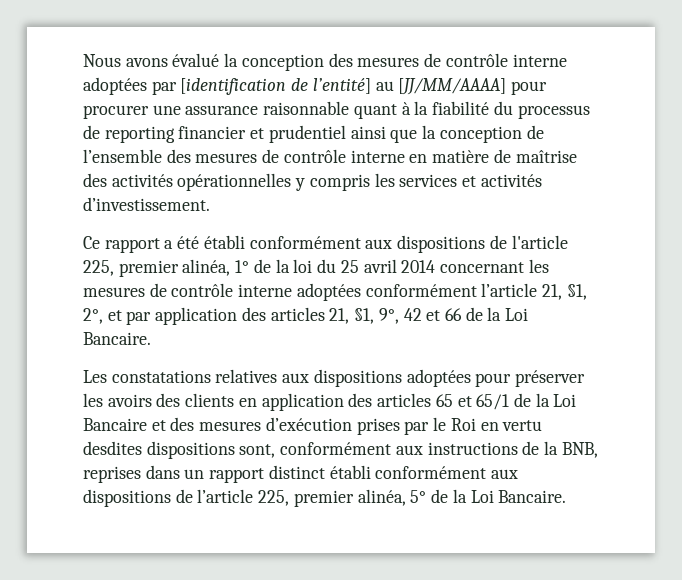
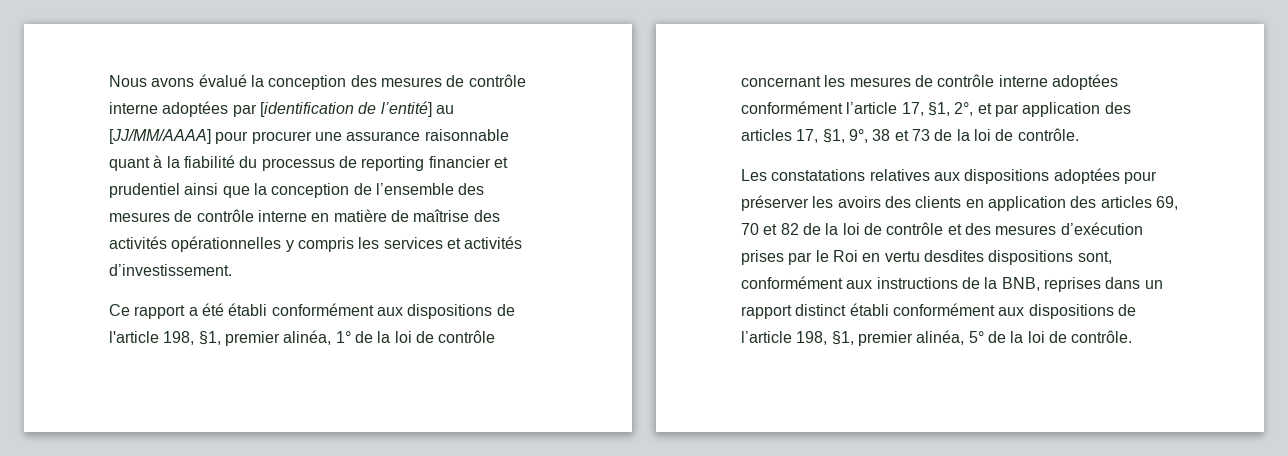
- Ce rapport a été établi conformément aux dispositions de l'article 225, premier alinéa, 1° de la loi du 25 avril 2014 concernant les mesures de contrôle interne adoptées conformément l’article 21, §1, 2°, et par application des articles 21, §1, 9°, 42 et 66 de la Loi Bancaire.
+ Ce rapport a été établi conformément aux dispositions de l'article 198, §1, premier alinéa, 1° de la loi de contrôle concernant les mesures de contrôle interne adoptées conformément l’article 17, §1, 2°, et par application des articles 17, §1, 9°, 38 et 73 de la loi de contrôle.
- Les constatations relatives aux dispositions adoptées pour préserver les avoirs des clients en application des articles 65 et 65/1 de la Loi Bancaire et des mesures d’exécution prises par le Roi en vertu desdites dispositions sont, conformément aux instructions de la BNB, reprises dans un rapport distinct établi conformément aux dispositions de l’article 225, premier alinéa, 5° de la Loi Bancaire.
+ Les constatations relatives aux dispositions adoptées pour préserver les avoirs des clients en application des articles 69, 70 et 82 de la loi de contrôle et des mesures d’exécution prises par le Roi en vertu desdites dispositions sont, conformément aux instructions de la BNB, reprises dans un rapport distinct établi conformément aux dispositions de l’article 198, §1, premier alinéa, 5° de la loi de contrôle.

